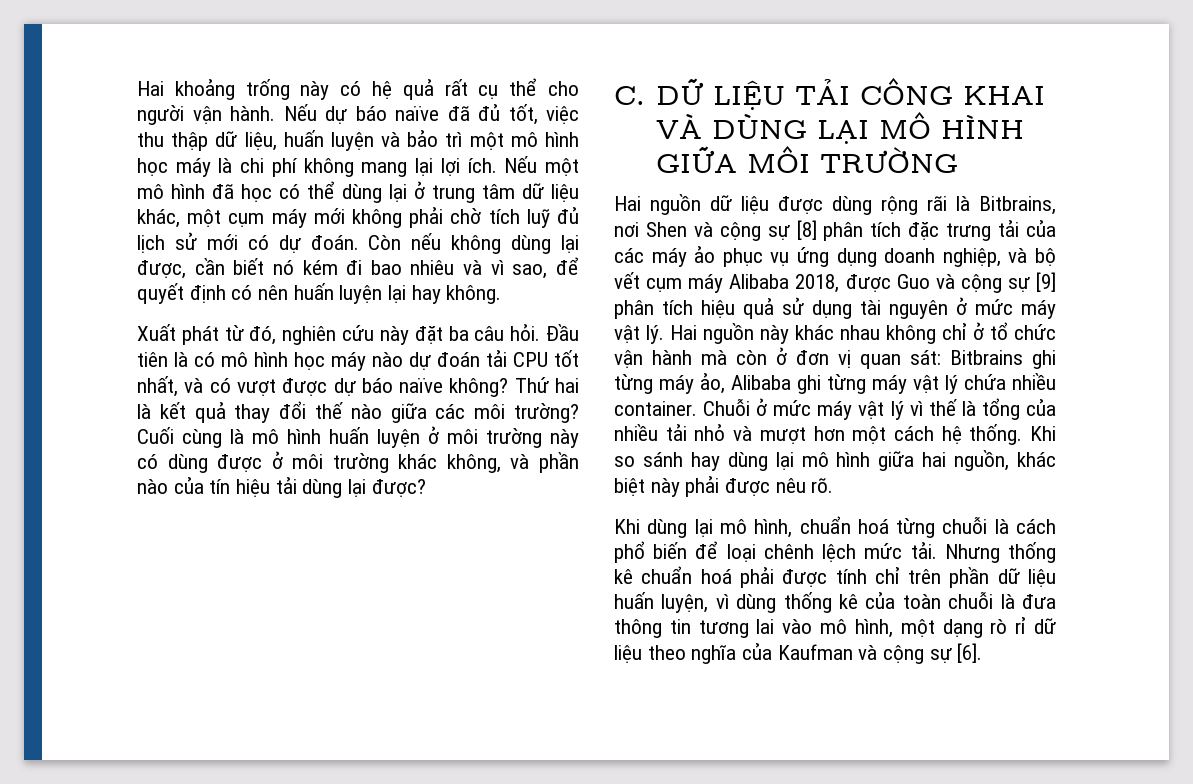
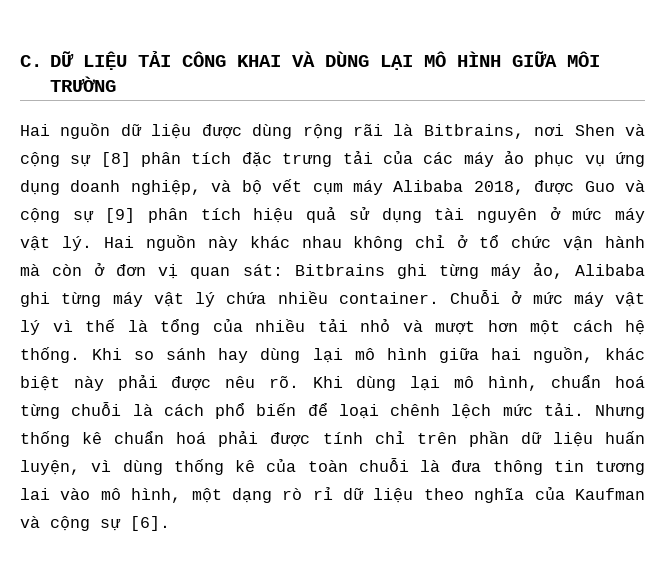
- Hai khoảng trống này có hệ quả rất cụ thể cho người vận hành. Nếu dự báo naïve đã đủ tốt, việc thu thập dữ liệu, huấn luyện và bảo trì một mô hình học máy là chi phí không mang lại lợi ích. Nếu một mô hình đã học có thể dùng lại ở trung tâm dữ liệu khác, một cụm máy mới không phải chờ tích luỹ đủ lịch sử mới có dự đoán. Còn nếu không dùng lại được, cần biết nó kém đi bao nhiêu và vì sao, để quyết định có nên huấn luyện lại hay không.
- Xuất phát từ đó, nghiên cứu này đặt ba câu hỏi. Đầu tiên là có mô hình học máy nào dự đoán tải CPU tốt nhất, và có vượt được dự báo naïve không? Thứ hai là kết quả thay đổi thế nào giữa các môi trường? Cuối cùng là mô hình huấn luyện ở môi trường này có dùng được ở môi trường khác không, và phần nào của tín hiệu tải dùng lại được?
- Khi so sánh hay dùng lại mô hình giữa hai nguồn, khác biệt này phải được nêu rõ.
- Khi dùng lại mô hình, chuẩn hoá từng chuỗi là cách phổ biến để loại chênh lệch mức tải.
+ Khi so sánh hay dùng lại mô hình giữa hai nguồn, khác biệt này phải được nêu rõ. Khi dùng lại mô hình, chuẩn hoá từng chuỗi là cách phổ biến để loại chênh lệch mức tải.

